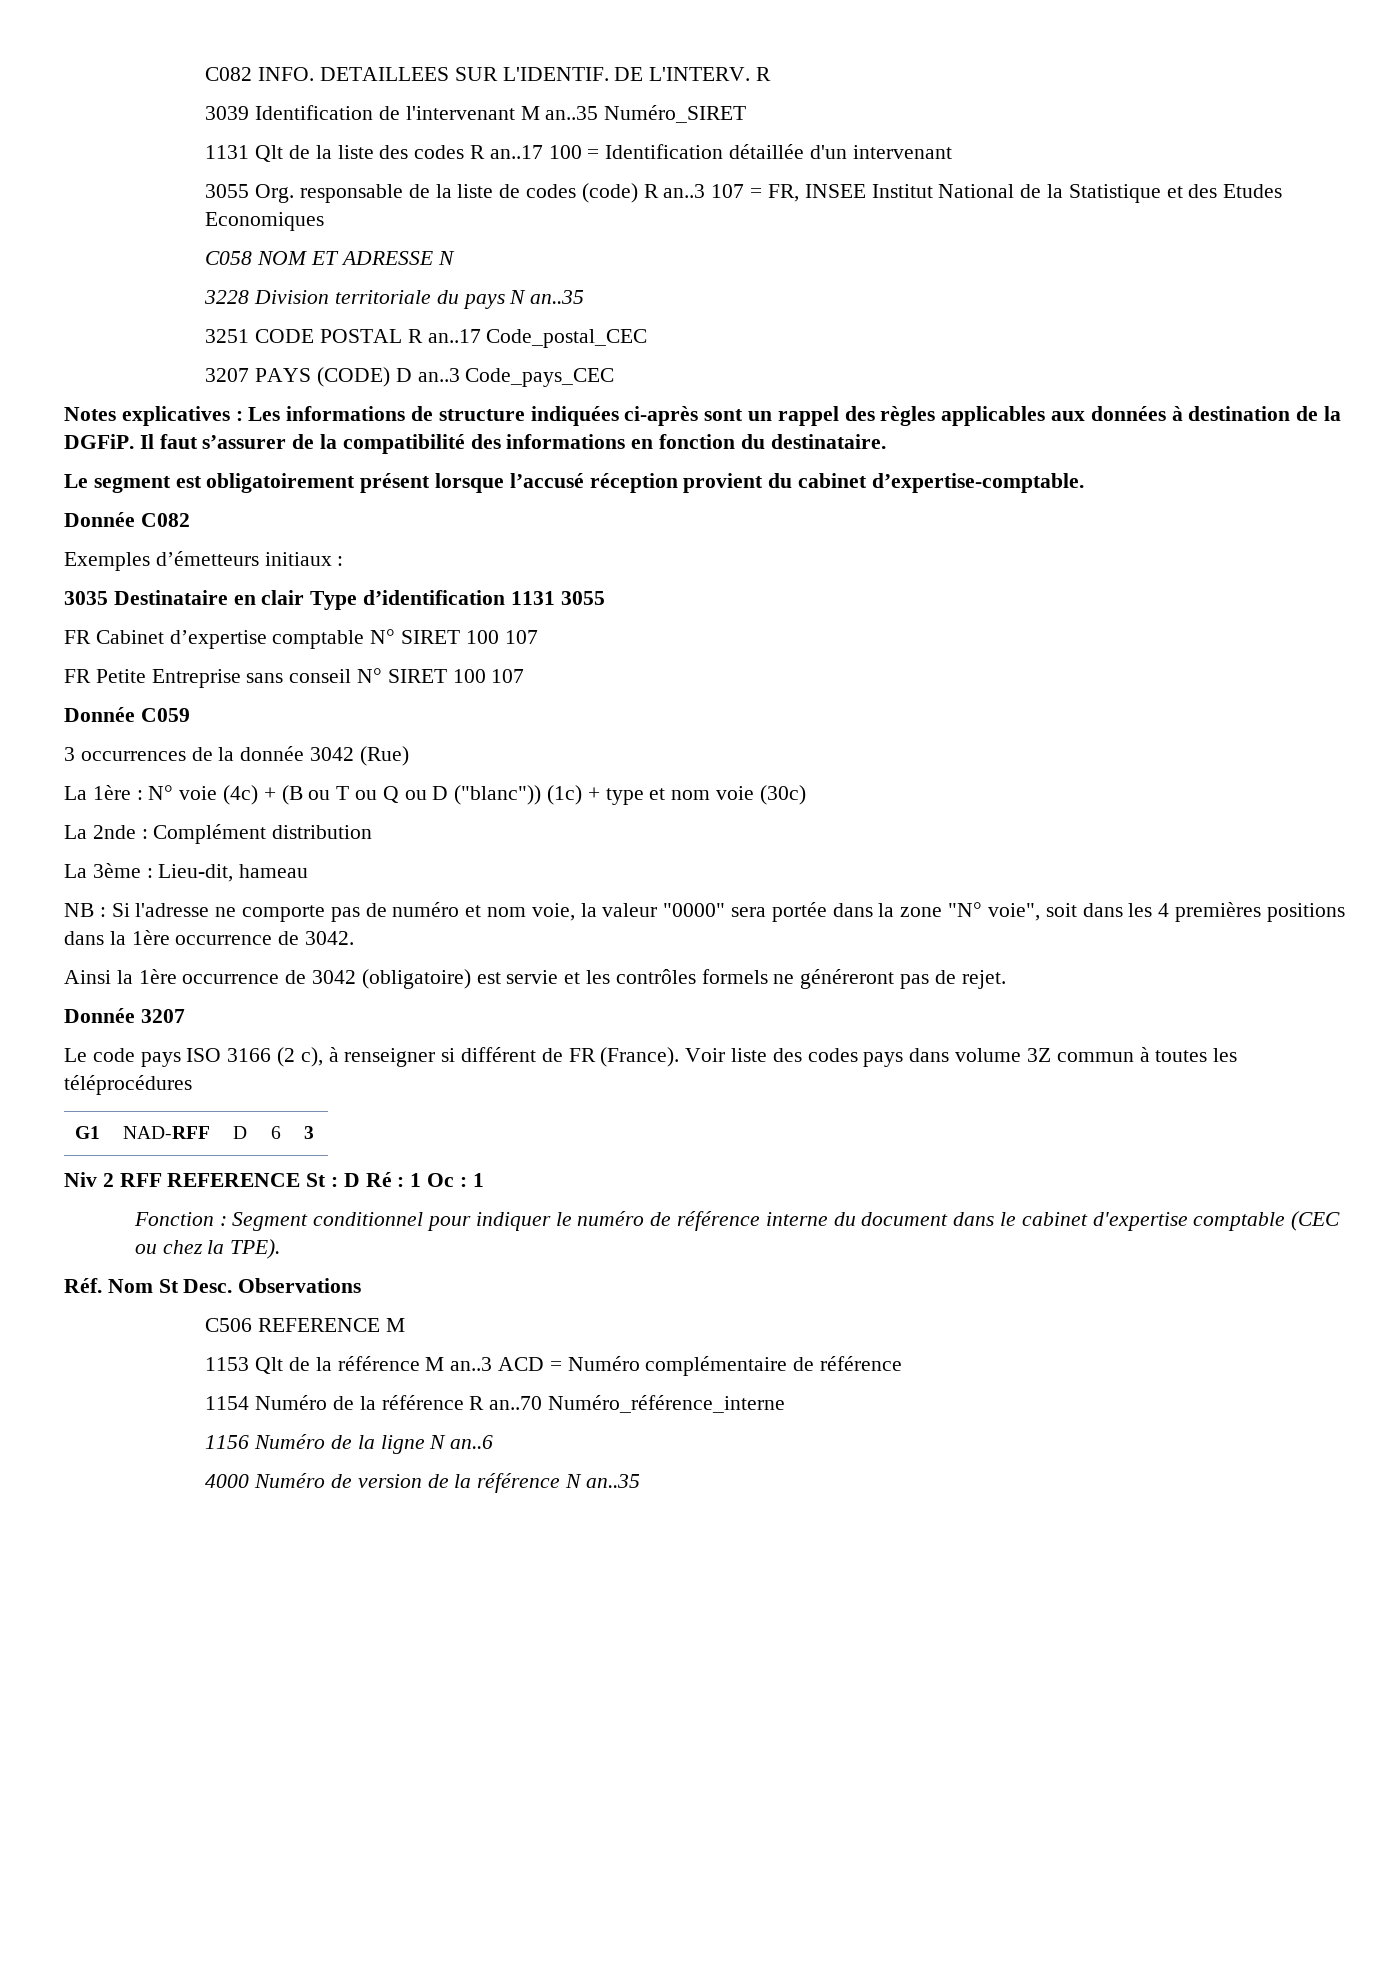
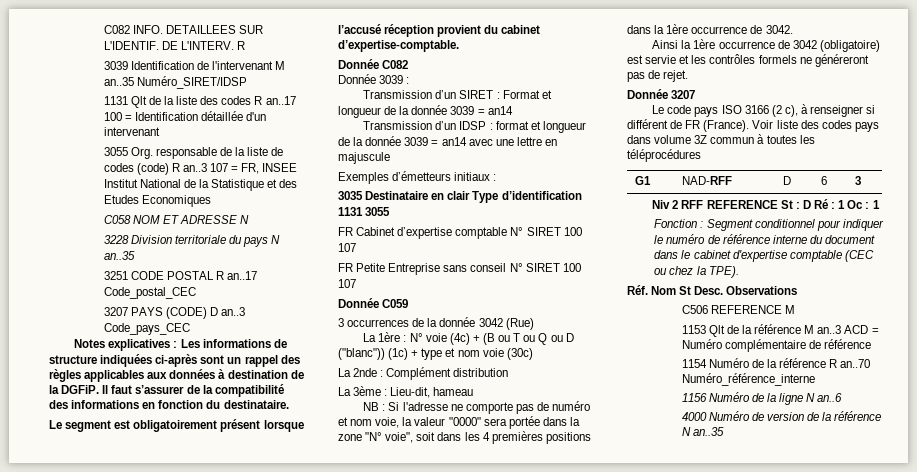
- 3039 Identification de l'intervenant M an..35 Numéro_SIRET
+ 3039 Identification de l'intervenant M an..35 Numéro_SIRET/IDSP
+ Donnée 3039 :
+ Transmission d’un SIRET : Format et longueur de la donnée 3039 = an14
+ Transmission d’un IDSP : format et longueur de la donnée 3039 = an14 avec une lettre en majuscule

